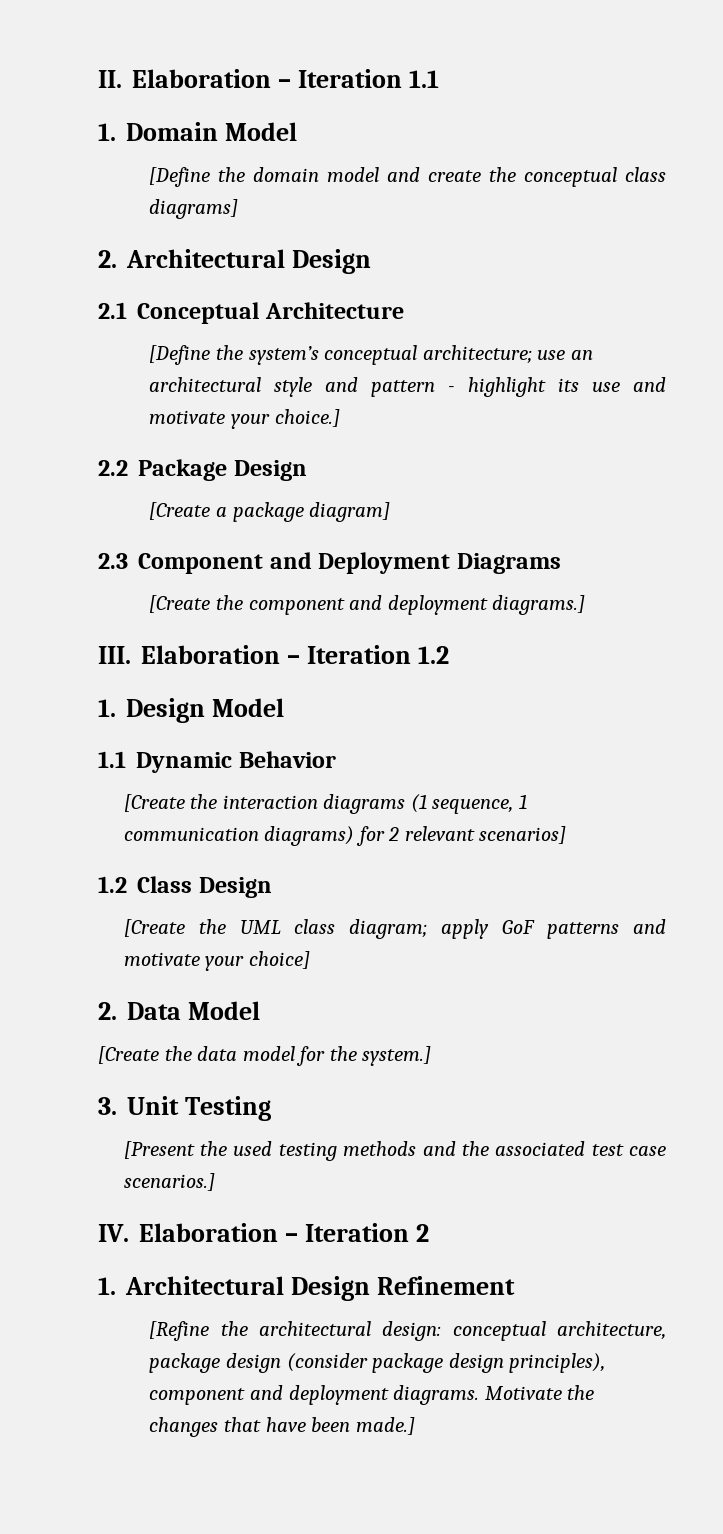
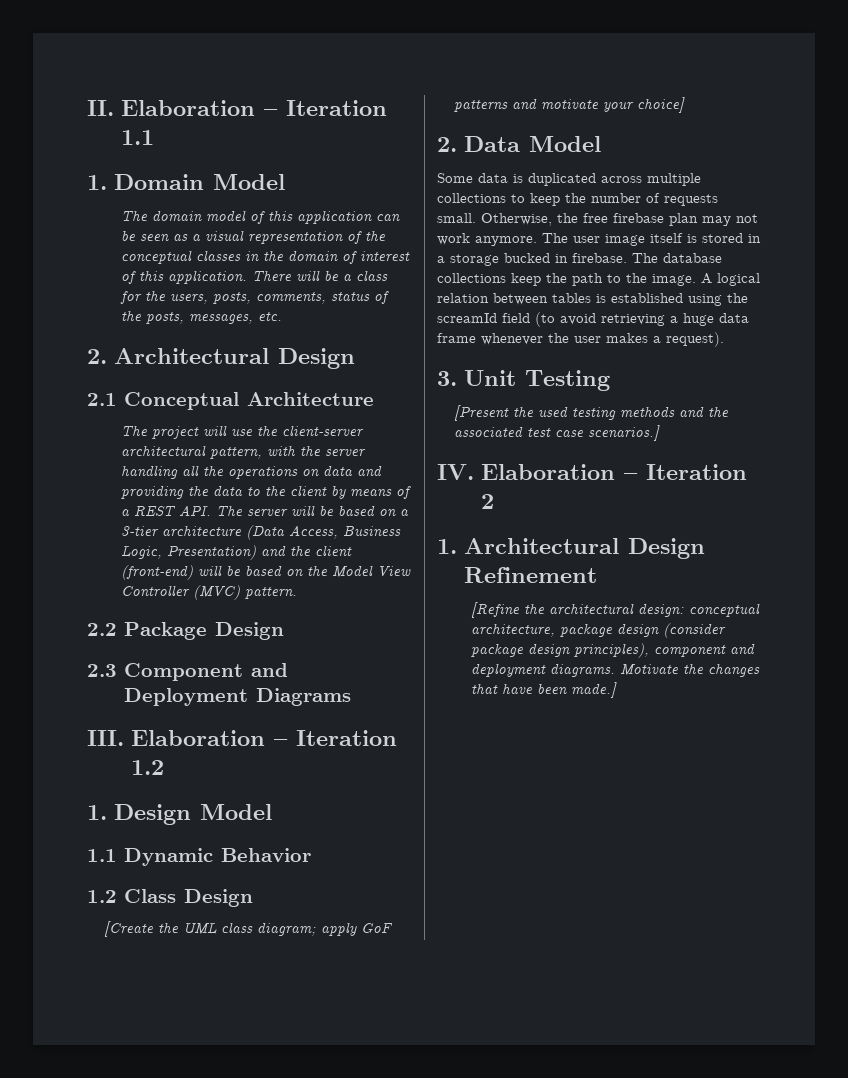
- [Define the domain model and create the conceptual class diagrams]
+ The domain model of this application can be seen as a visual representation of the conceptual classes in the domain of interest of this application. There will be a class for the users, posts, comments, status of the posts, messages, etc.
- [Define the system’s conceptual architecture; use an architectural style and pattern - highlight its use and motivate your choice.]
+ The project will use the client-server architectural pattern, with the server handling all the operations on data and providing the data to the client by means of a REST API. The server will be based on a 3-tier architecture (Data Access, Business Logic, Presentation) and the client (front-end) will be based on the Model View Controller (MVC) pattern.
- [Create a package diagram]
- [Create the component and deployment diagrams.]
- [Create the interaction diagrams (1 sequence, 1 communication diagrams) for 2 relevant scenarios]
- [Create the data model for the system.]
+ Some data is duplicated across multiple collections to keep the number of requests small. Otherwise, the free firebase plan may not work anymore. The user image itself is stored in a storage bucked in firebase. The database collections keep the path to the image. A logical relation between tables is established using the screamId field (to avoid retrieving a huge data frame whenever the user makes a request).

